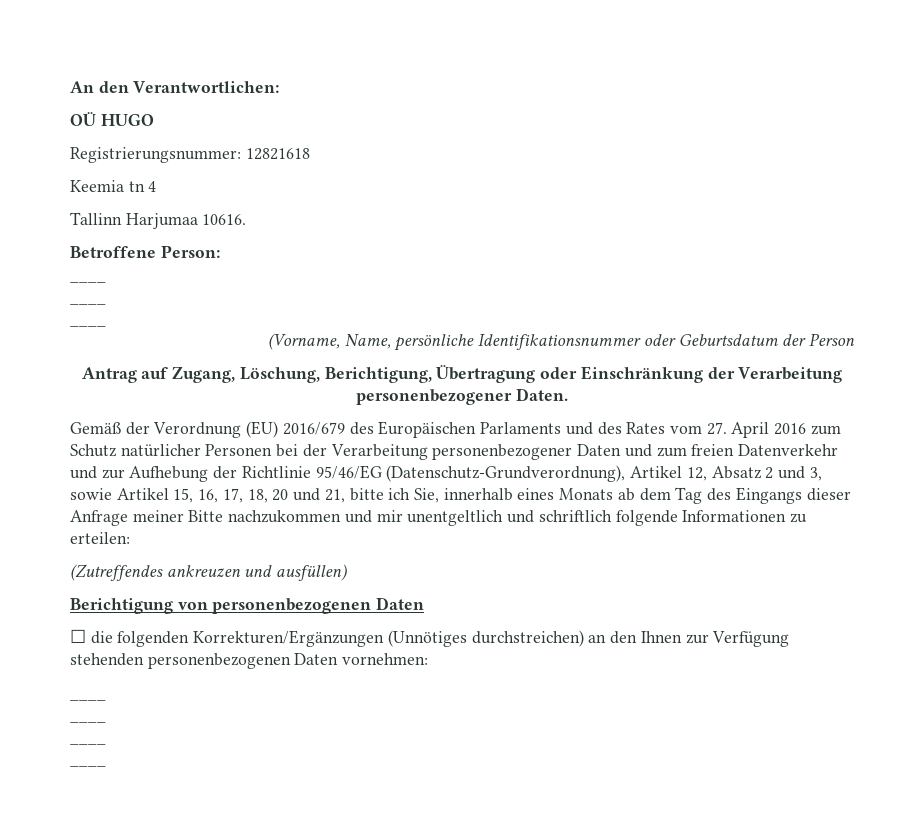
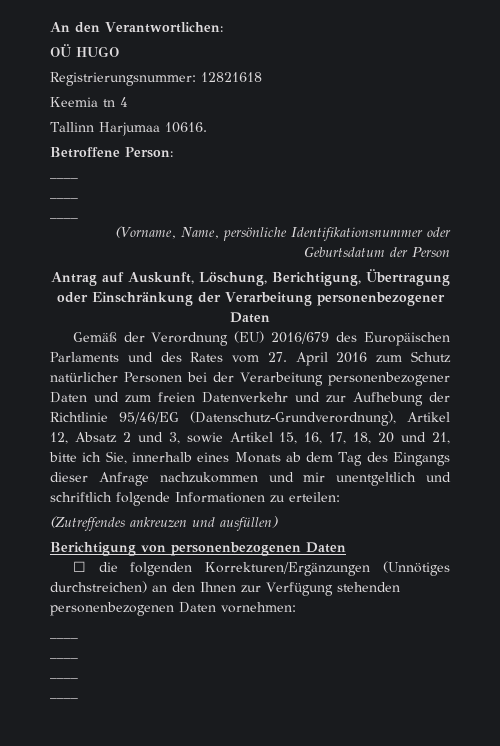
- Antrag auf Zugang, Löschung, Berichtigung, Übertragung oder Einschränkung der Verarbeitung personenbezogener Daten.
+ Antrag auf Auskunft, Löschung, Berichtigung, Übertragung oder Einschränkung der Verarbeitung personenbezogener Daten
- Gemäß der Verordnung (EU) 2016/679 des Europäischen Parlaments und des Rates vom 27. April 2016 zum Schutz natürlicher Personen bei der Verarbeitung personenbezogener Daten und zum freien Datenverkehr und zur Aufhebung der Richtlinie 95/46/EG (Datenschutz-Grundverordnung), Artikel 12, Absatz 2 und 3, sowie Artikel 15, 16, 17, 18, 20 und 21, bitte ich Sie, innerhalb eines Monats ab dem Tag des Eingangs dieser Anfrage meiner Bitte nachzukommen und mir unentgeltlich und schriftlich folgende Informationen zu erteilen:
+ Gemäß der Verordnung (EU) 2016/679 des Europäischen Parlaments und des Rates vom 27. April 2016 zum Schutz natürlicher Personen bei der Verarbeitung personenbezogener Daten und zum freien Datenverkehr und zur Aufhebung der Richtlinie 95/46/EG (Datenschutz-Grundverordnung), Artikel 12, Absatz 2 und 3, sowie Artikel 15, 16, 17, 18, 20 und 21, bitte ich Sie, innerhalb eines Monats ab dem Tag des Eingangs dieser Anfrage nachzukommen und mir unentgeltlich und schriftlich folgende Informationen zu erteilen:

